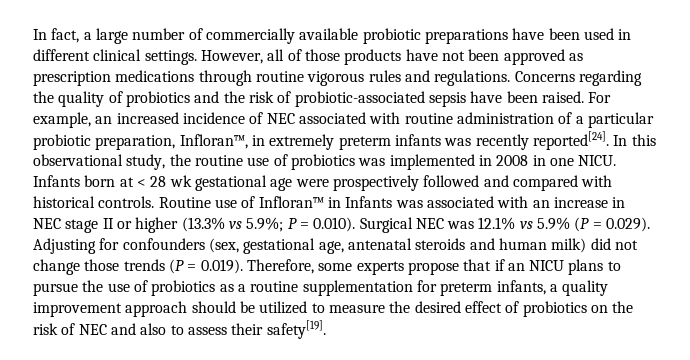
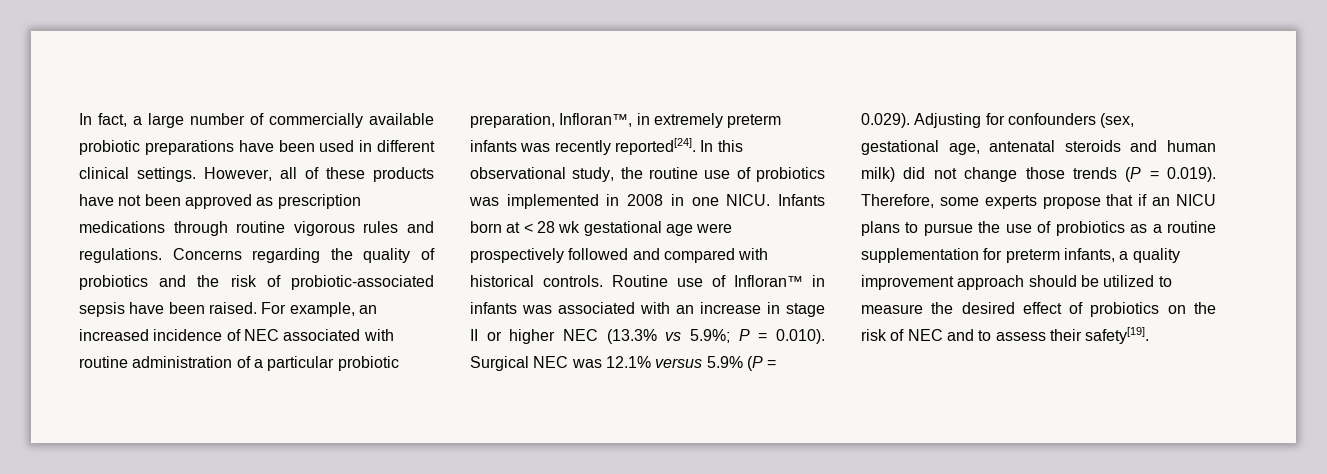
- However, all of those products have not been approved as prescription medications through routine vigorous rules and regulations.
+ However, all of these products have not been approved as prescription medications through routine vigorous rules and regulations.
- Routine use of Infloran™ in Infants was associated with an increase in NEC stage II or higher (13.3% vs 5.9%;
+ Routine use of Infloran™ in infants was associated with an increase in stage II or higher NEC (13.3% vs 5.9%;
- P = 0.010). Surgical NEC was 12.1% vs 5.9% (P = 0.029). Adjusting for confounders (sex, gestational age, antenatal steroids and human milk) did not change those trends (P = 0.019). Therefore, some experts propose that if an NICU plans to pursue the use of probiotics as a routine supplementation for preterm infants, a quality improvement approach should be utilized to measure the desired effect of probiotics on the risk of NEC and also to assess their safety[19].
+ P = 0.010). Surgical NEC was 12.1% versus 5.9% (P = 0.029). Adjusting for confounders (sex, gestational age, antenatal steroids and human milk) did not change those trends (P = 0.019). Therefore, some experts propose that if an NICU plans to pursue the use of probiotics as a routine supplementation for preterm infants, a quality improvement approach should be utilized to measure the desired effect of probiotics on the risk of NEC and to assess their safety[19].

